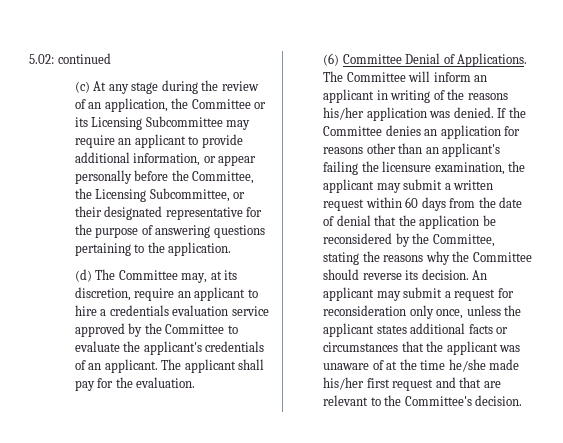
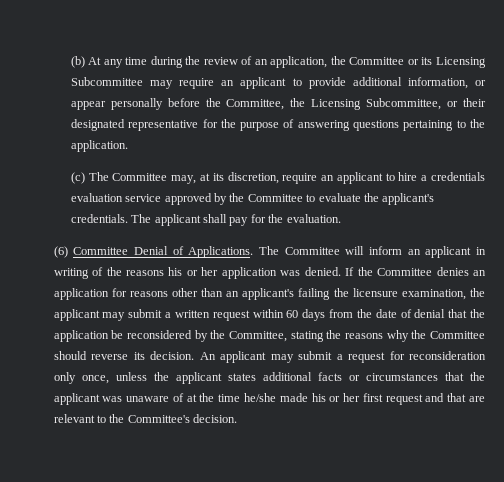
- 5.02: continued
- (c) At any stage during the review of an application, the Committee or its Licensing Subcommittee may require an applicant to provide additional information, or appear personally before the Committee, the Licensing Subcommittee, or their designated representative for the purpose of answering questions pertaining to the application.
+ (b) At any time during the review of an application, the Committee or its Licensing Subcommittee may require an applicant to provide additional information, or appear personally before the Committee, the Licensing Subcommittee, or their designated representative for the purpose of answering questions pertaining to the application.
- (d) The Committee may, at its discretion, require an applicant to hire a credentials evaluation service approved by the Committee to evaluate the applicant's credentials of an applicant.
+ (c) The Committee may, at its discretion, require an applicant to hire a credentials evaluation service approved by the Committee to evaluate the applicant's credentials.
- The Committee will inform an applicant in writing of the reasons his/her application was denied.
+ The Committee will inform an applicant in writing of the reasons his or her application was denied.
- An applicant may submit a request for reconsideration only once, unless the applicant states additional facts or circumstances that the applicant was unaware of at the time he/she made his/her first request and that are relevant to the Committee's decision.
+ An applicant may submit a request for reconsideration only once, unless the applicant states additional facts or circumstances that the applicant was unaware of at the time he/she made his or her first request and that are relevant to the Committee's decision.

